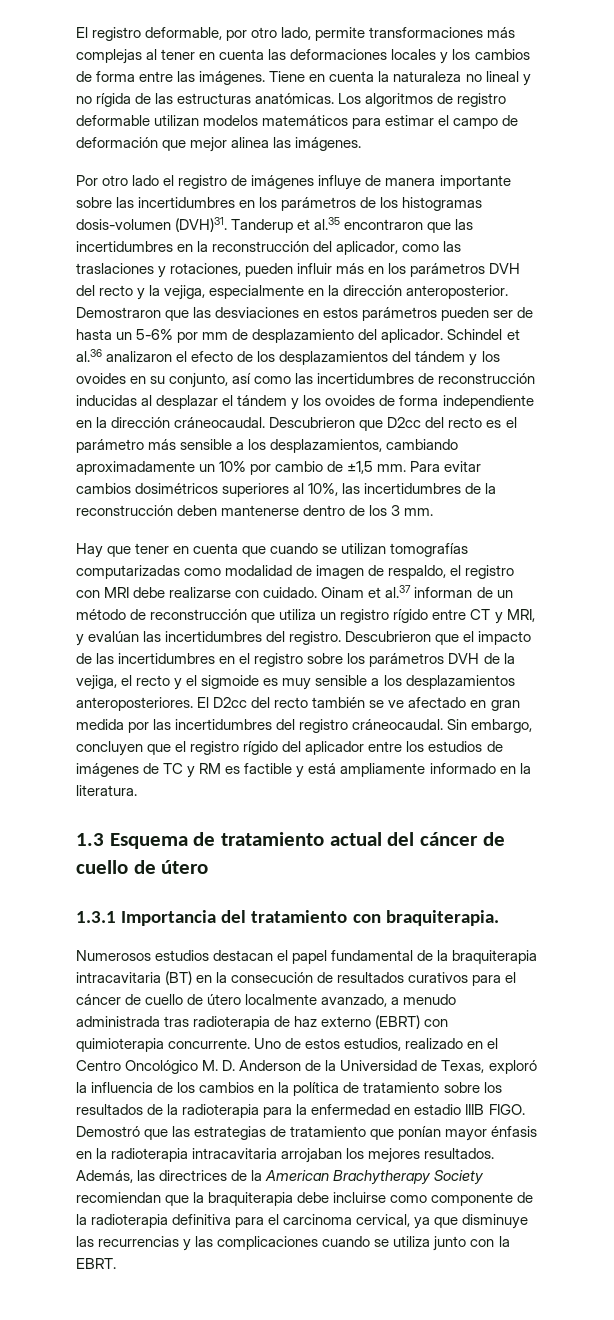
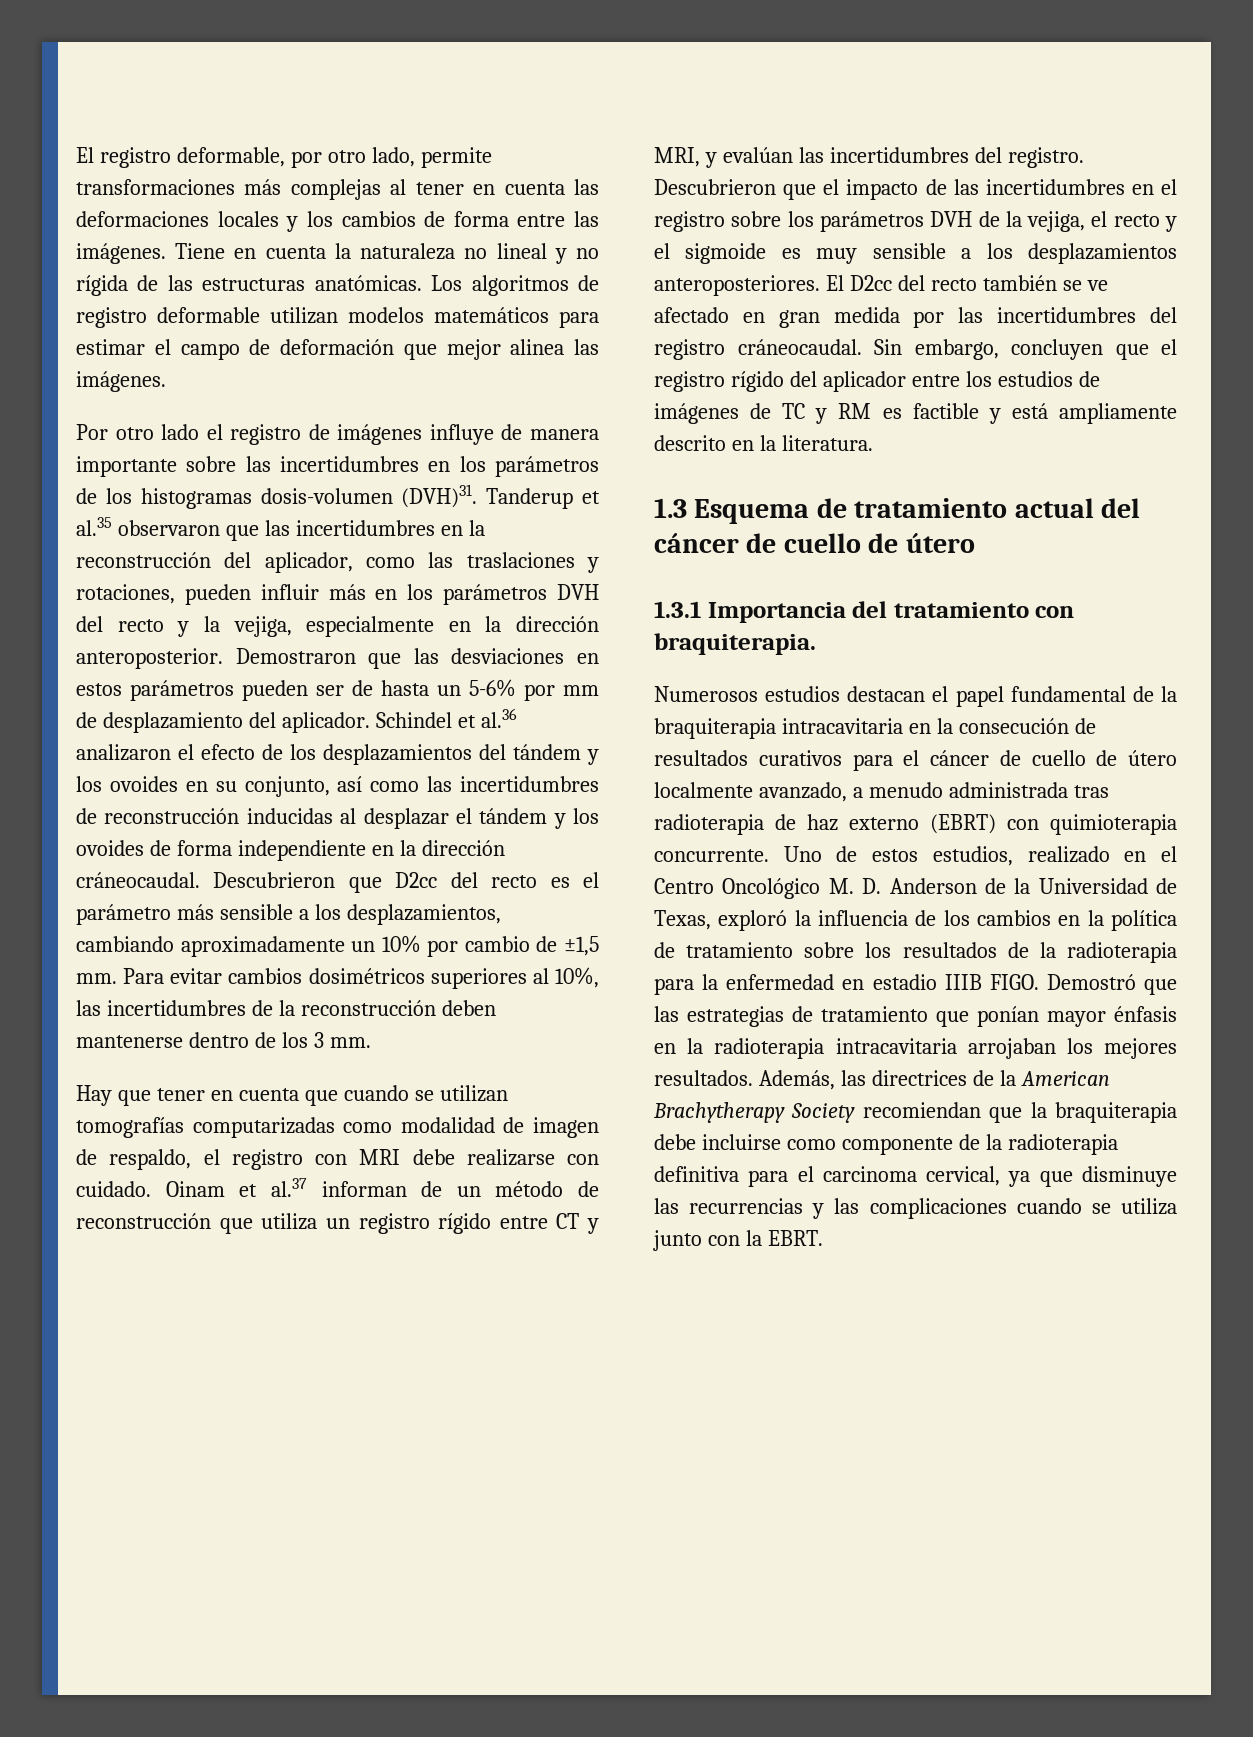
- Tanderup et al.35 encontraron que las incertidumbres en la reconstrucción del aplicador, como las traslaciones y rotaciones, pueden influir más en los parámetros DVH del recto y la vejiga, especialmente en la dirección anteroposterior.
+ Tanderup et al.35 observaron que las incertidumbres en la reconstrucción del aplicador, como las traslaciones y rotaciones, pueden influir más en los parámetros DVH del recto y la vejiga, especialmente en la dirección anteroposterior.
- Sin embargo, concluyen que el registro rígido del aplicador entre los estudios de imágenes de TC y RM es factible y está ampliamente informado en la literatura.
+ Sin embargo, concluyen que el registro rígido del aplicador entre los estudios de imágenes de TC y RM es factible y está ampliamente descrito en la literatura.
- Numerosos estudios destacan el papel fundamental de la braquiterapia intracavitaria (BT) en la consecución de resultados curativos para el cáncer de cuello de útero localmente avanzado, a menudo administrada tras radioterapia de haz externo (EBRT) con quimioterapia concurrente.
+ Numerosos estudios destacan el papel fundamental de la braquiterapia intracavitaria en la consecución de resultados curativos para el cáncer de cuello de útero localmente avanzado, a menudo administrada tras radioterapia de haz externo (EBRT) con quimioterapia concurrente.

